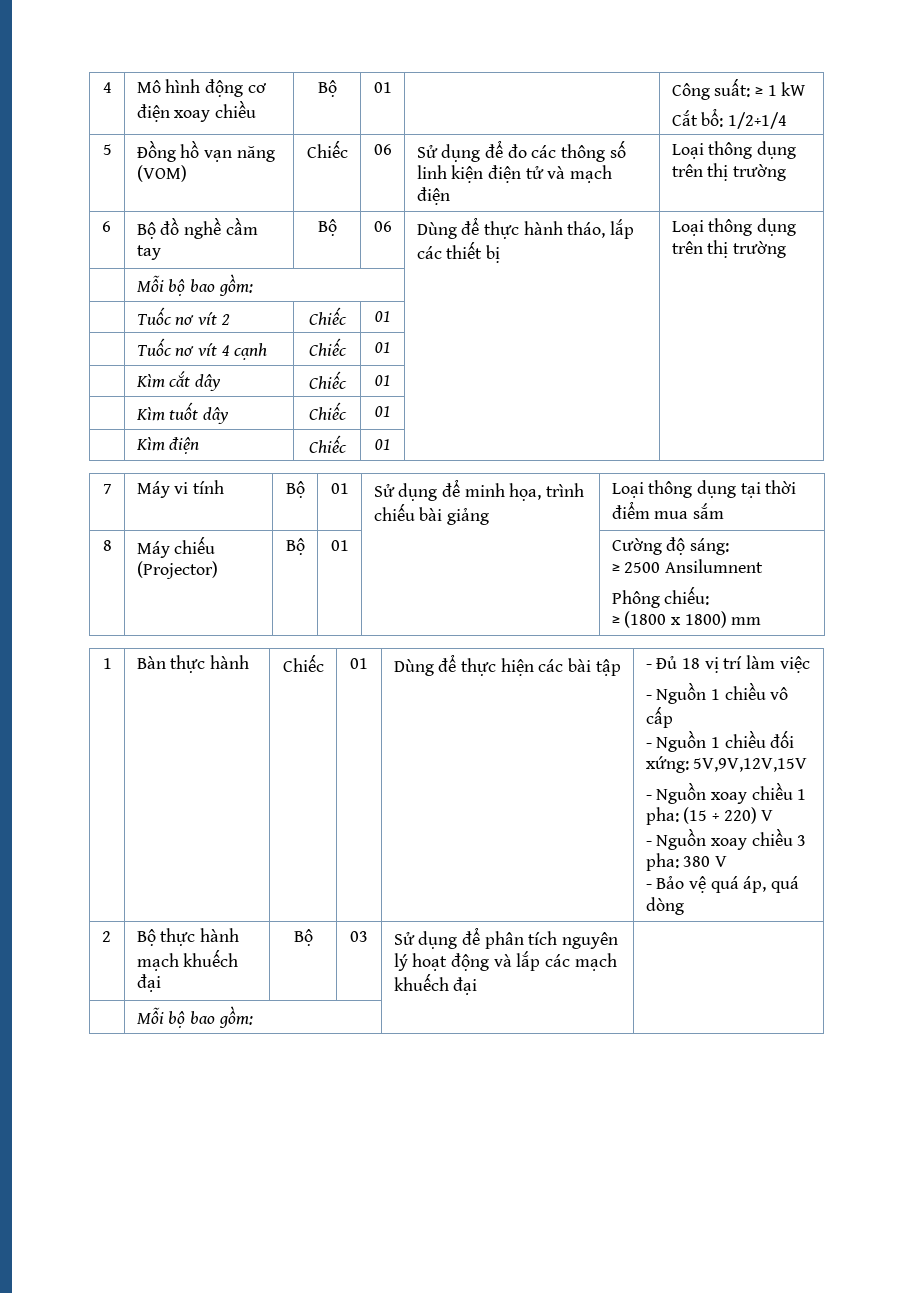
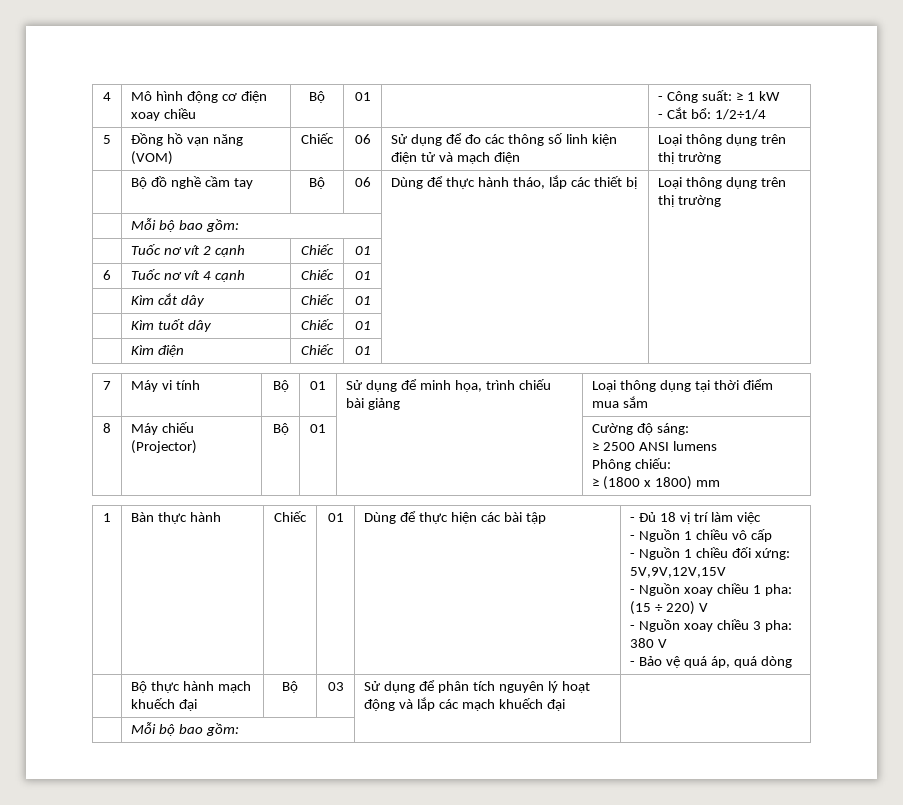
- 4 | Mô hình động cơ điện xoay chiều | Bộ | 01 | | Công suất: ≥ 1 kW
- Cắt bổ: 1/2÷1/4
+ 4 | Mô hình động cơ điện xoay chiều | Bộ | 01 | | - Công suất: ≥ 1 kW
+ - Cắt bổ: 1/2÷1/4
- 6 | Bộ đồ nghề cầm tay | Bộ | 06 | Dùng để thực hành tháo, lắp các thiết bị | Loại thông dụng trên thị trường
+ | Bộ đồ nghề cầm tay | Bộ | 06 | Dùng để thực hành tháo, lắp các thiết bị | Loại thông dụng trên thị trường
- | Tuốc nơ vít 2 | Chiếc | 01 | |
- | Tuốc nơ vít 4 cạnh | Chiếc | 01 | |
+ | Tuốc nơ vít 2 cạnh | Chiếc | 01 | |
+ 6 | Tuốc nơ vít 4 cạnh | Chiếc | 01 | |
  8 | Máy chiếu (Projector) | Bộ | 01 | | Cường độ sáng:
- ≥ 2500 Ansilumnent
+ ≥ 2500 ANSI lumens
- 2 | Bộ thực hành mạch khuếch đại | Bộ | 03 | Sử dụng để phân tích nguyên lý hoạt động và lắp các mạch khuếch đại |
+ | Bộ thực hành mạch khuếch đại | Bộ | 03 | Sử dụng để phân tích nguyên lý hoạt động và lắp các mạch khuếch đại |

